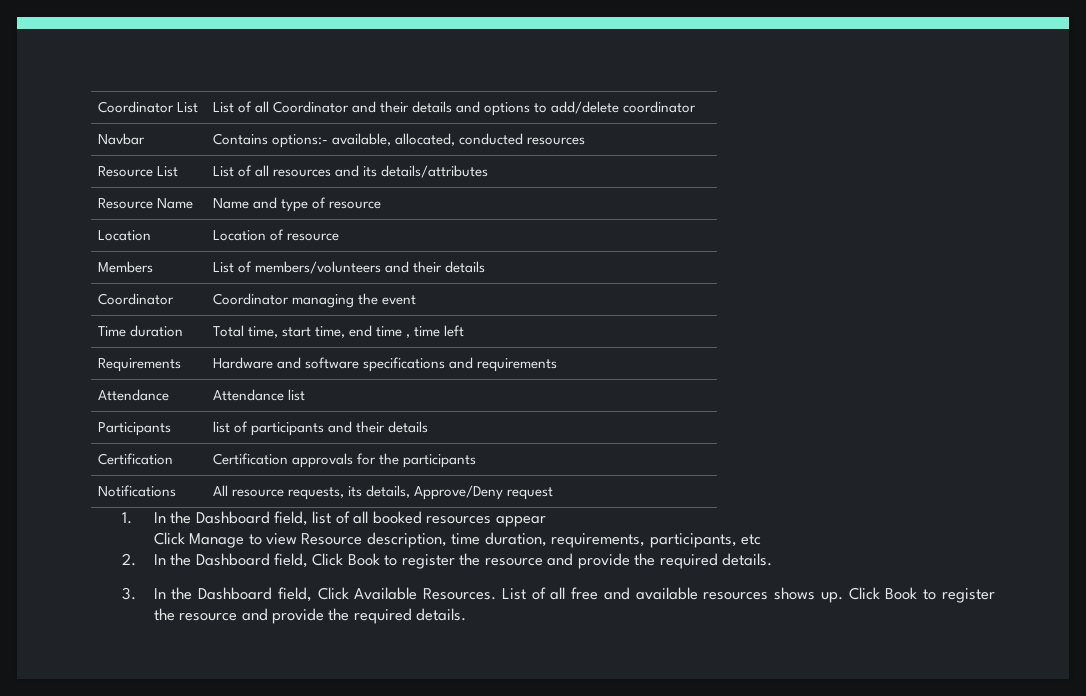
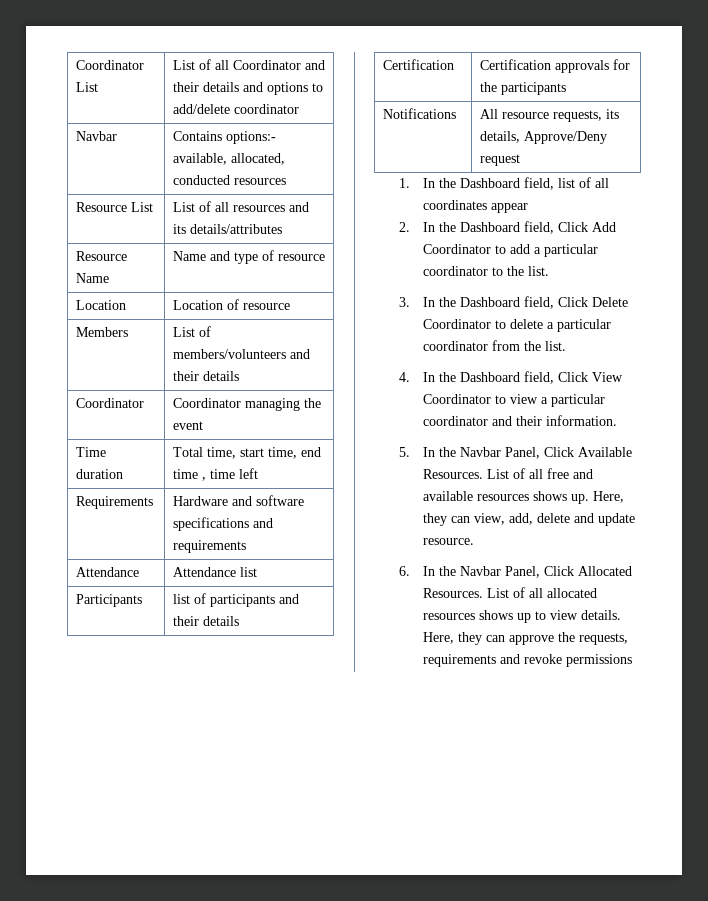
- 1. In the Dashboard field, list of all booked resources appear
+ 1. In the Dashboard field, list of all coordinates appear
- Click Manage to view Resource description, time duration, requirements, participants, etc
- 2. In the Dashboard field, Click Book to register the resource and provide the required details.
+ 2. In the Dashboard field, Click Add Coordinator to add a particular coordinator to the list.
- 3. In the Dashboard field, Click Available Resources.
+ 3. In the Dashboard field, Click Delete Coordinator to delete a particular coordinator from the list.
+ 4. In the Dashboard field, Click View Coordinator to view a particular coordinator and their information.
+ 5. In the Navbar Panel, Click Available Resources.
- List of all free and available resources shows up. Click Book to register the resource and provide the required details.
+ List of all free and available resources shows up. Here, they can view, add, delete and update resource.
+ 6. In the Navbar Panel, Click Allocated Resources. List of all allocated resources shows up to view details. Here, they can approve the requests, requirements and revoke permissions

